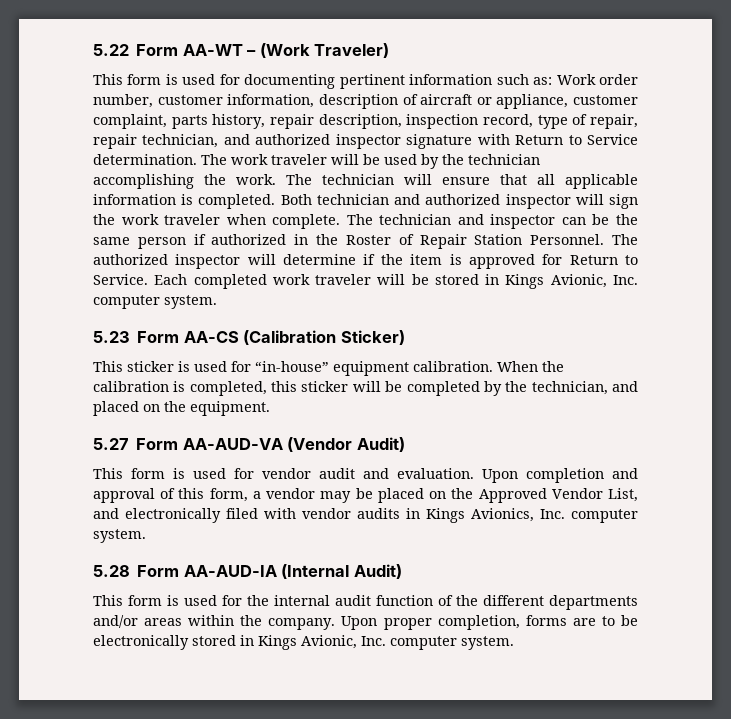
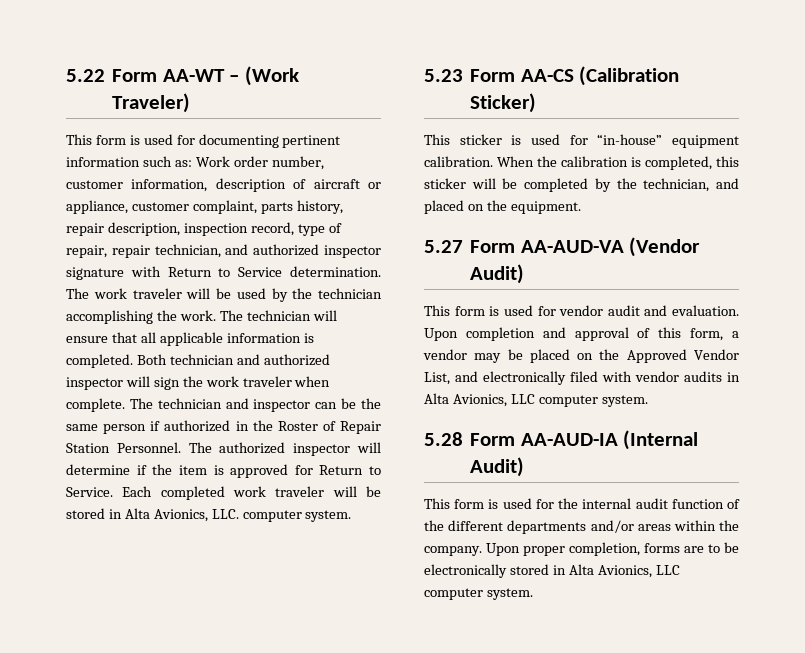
- Each completed work traveler will be stored in Kings Avionic, Inc. computer system.
+ Each completed work traveler will be stored in Alta Avionics, LLC. computer system.
- Upon completion and approval of this form, a vendor may be placed on the Approved Vendor List, and electronically filed with vendor audits in Kings Avionics, Inc. computer system.
+ Upon completion and approval of this form, a vendor may be placed on the Approved Vendor List, and electronically filed with vendor audits in Alta Avionics, LLC computer system.
- Upon proper completion, forms are to be electronically stored in Kings Avionic, Inc. computer system.
+ Upon proper completion, forms are to be electronically stored in Alta Avionics, LLC computer system.

